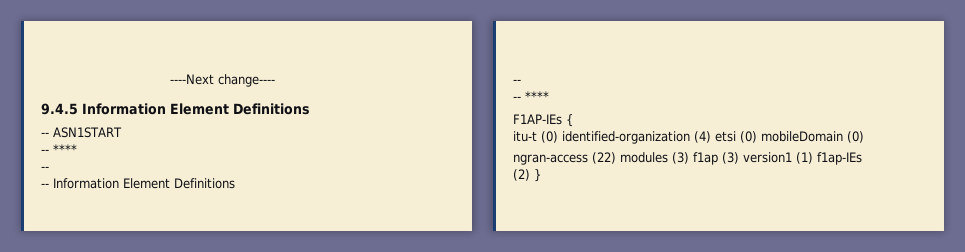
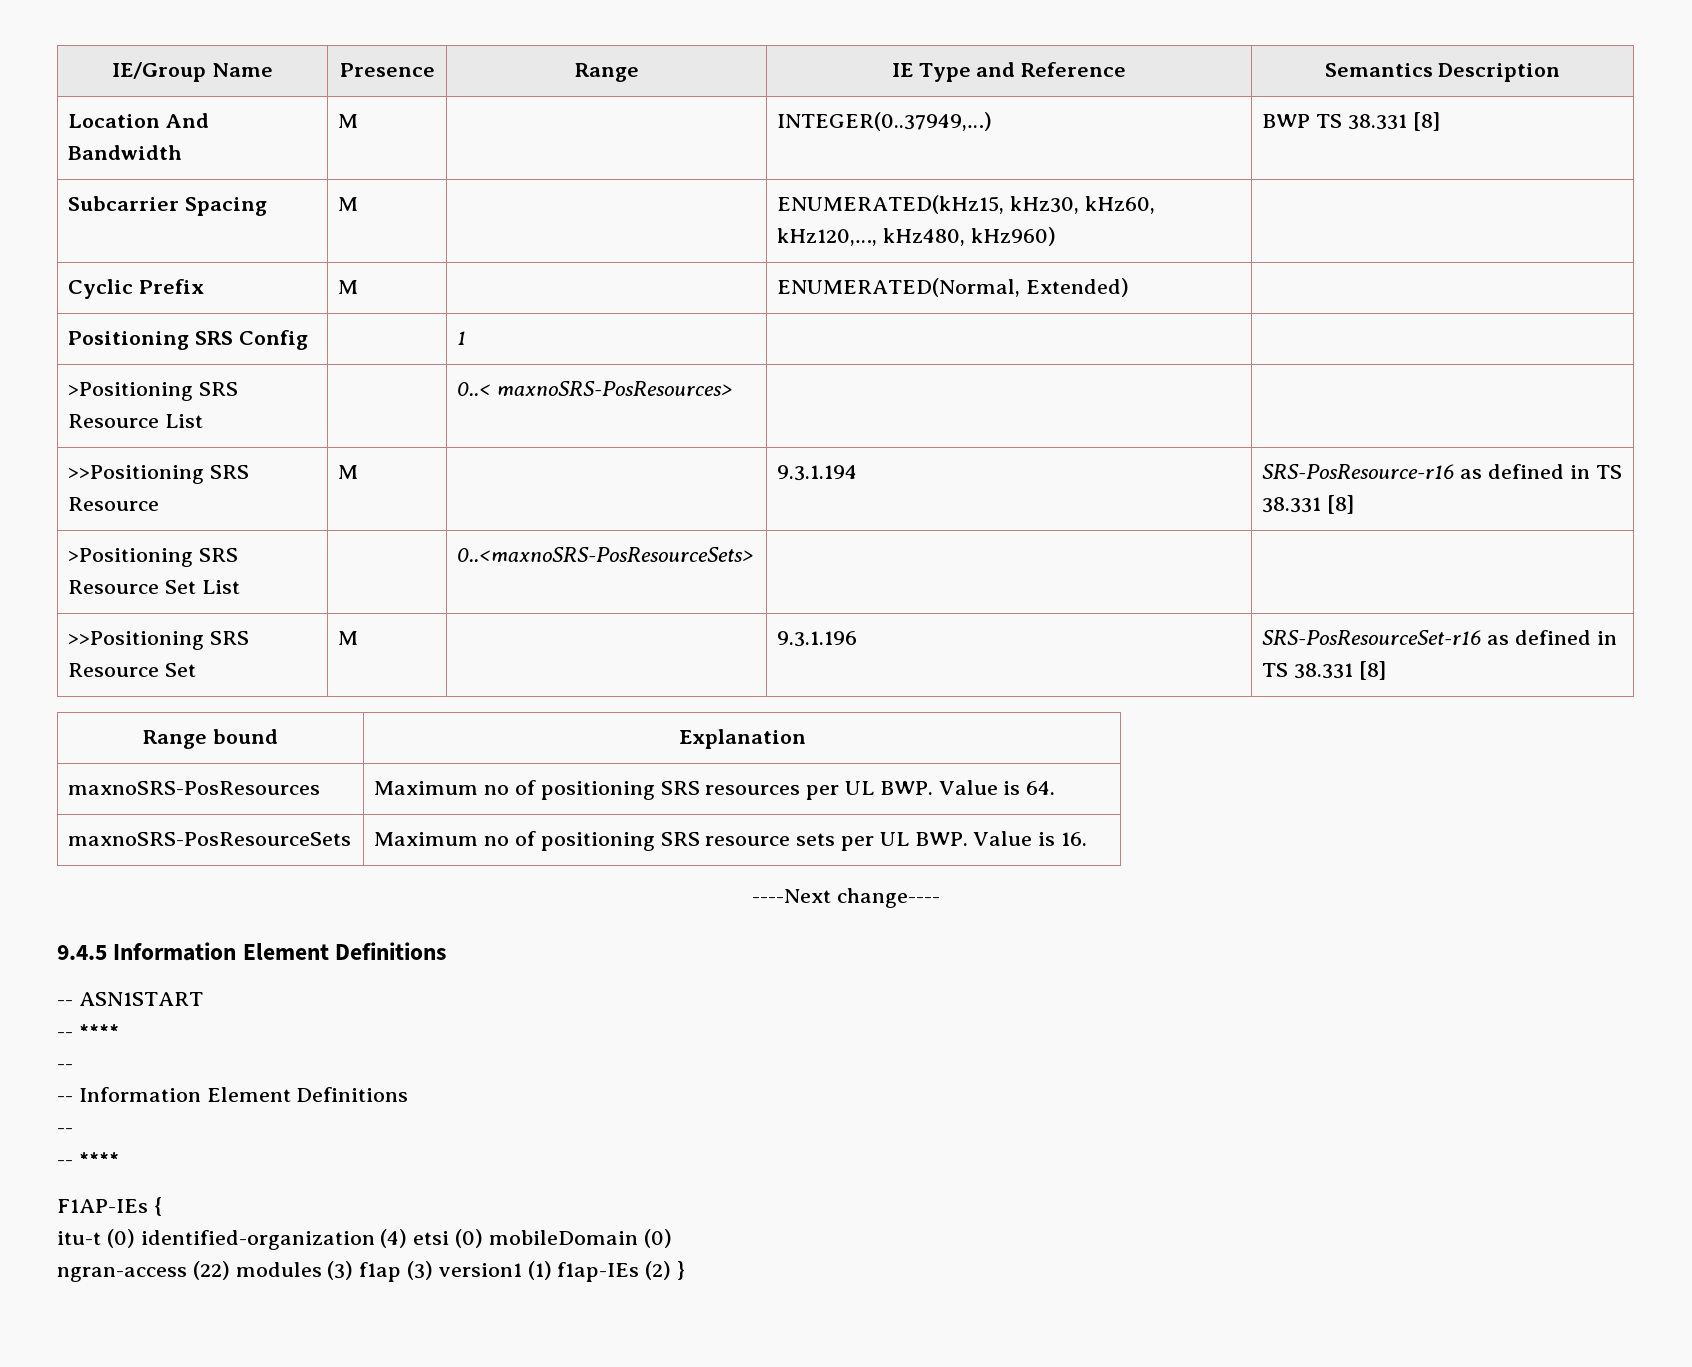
+ IE/Group Name | Presence | Range | IE Type and Reference | Semantics Description
+ Location And Bandwidth | M | | INTEGER(0..37949,…) | BWP TS 38.331 [8]
+ Subcarrier Spacing | M | | ENUMERATED(kHz15, kHz30, kHz60, kHz120,…, kHz480, kHz960) |
+ Cyclic Prefix | M | | ENUMERATED(Normal, Extended) |
+ Positioning SRS Config | | 1 | |
+ >Positioning SRS Resource List | | 0..< maxnoSRS-PosResources> | |
+ >>Positioning SRS Resource | M | | 9.3.1.194 | SRS-PosResource-r16 as defined in TS 38.331 [8]
+ >Positioning SRS Resource Set List | | 0..<maxnoSRS-PosResourceSets> | |
+ >>Positioning SRS Resource Set | M | | 9.3.1.196 | SRS-PosResourceSet-r16 as defined in TS 38.331 [8]
+ Range bound | Explanation
+ maxnoSRS-PosResources | Maximum no of positioning SRS resources per UL BWP. Value is 64.
+ maxnoSRS-PosResourceSets | Maximum no of positioning SRS resource sets per UL BWP. Value is 16.

